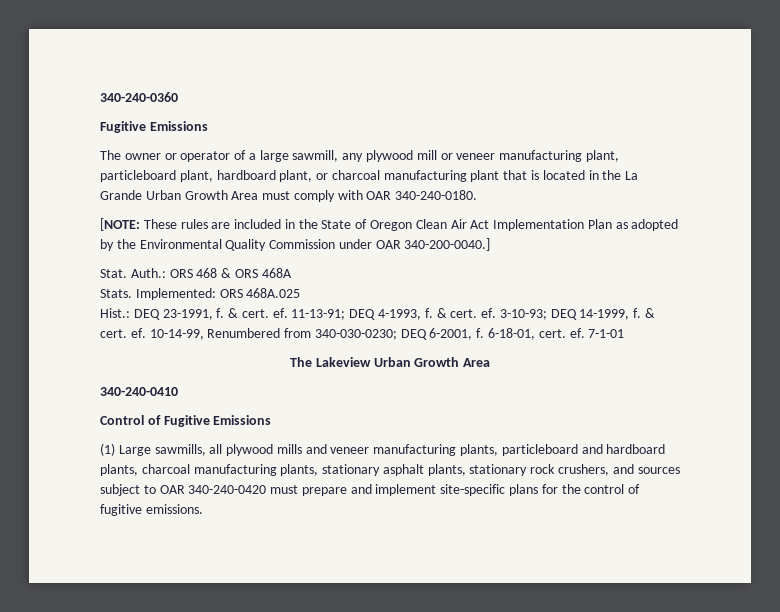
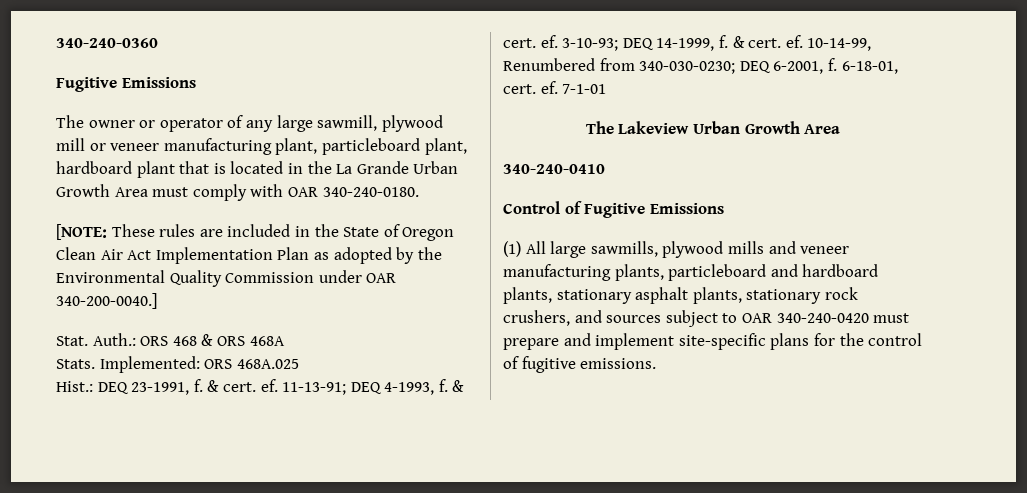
- The owner or operator of a large sawmill, any plywood mill or veneer manufacturing plant, particleboard plant, hardboard plant, or charcoal manufacturing plant that is located in the La Grande Urban Growth Area must comply with OAR 340-240-0180.
+ The owner or operator of any large sawmill, plywood mill or veneer manufacturing plant, particleboard plant, hardboard plant that is located in the La Grande Urban Growth Area must comply with OAR 340-240-0180.
- (1) Large sawmills, all plywood mills and veneer manufacturing plants, particleboard and hardboard plants, charcoal manufacturing plants, stationary asphalt plants, stationary rock crushers, and sources subject to OAR 340-240-0420 must prepare and implement site-specific plans for the control of fugitive emissions.
+ (1) All large sawmills, plywood mills and veneer manufacturing plants, particleboard and hardboard plants, stationary asphalt plants, stationary rock crushers, and sources subject to OAR 340-240-0420 must prepare and implement site-specific plans for the control of fugitive emissions.

